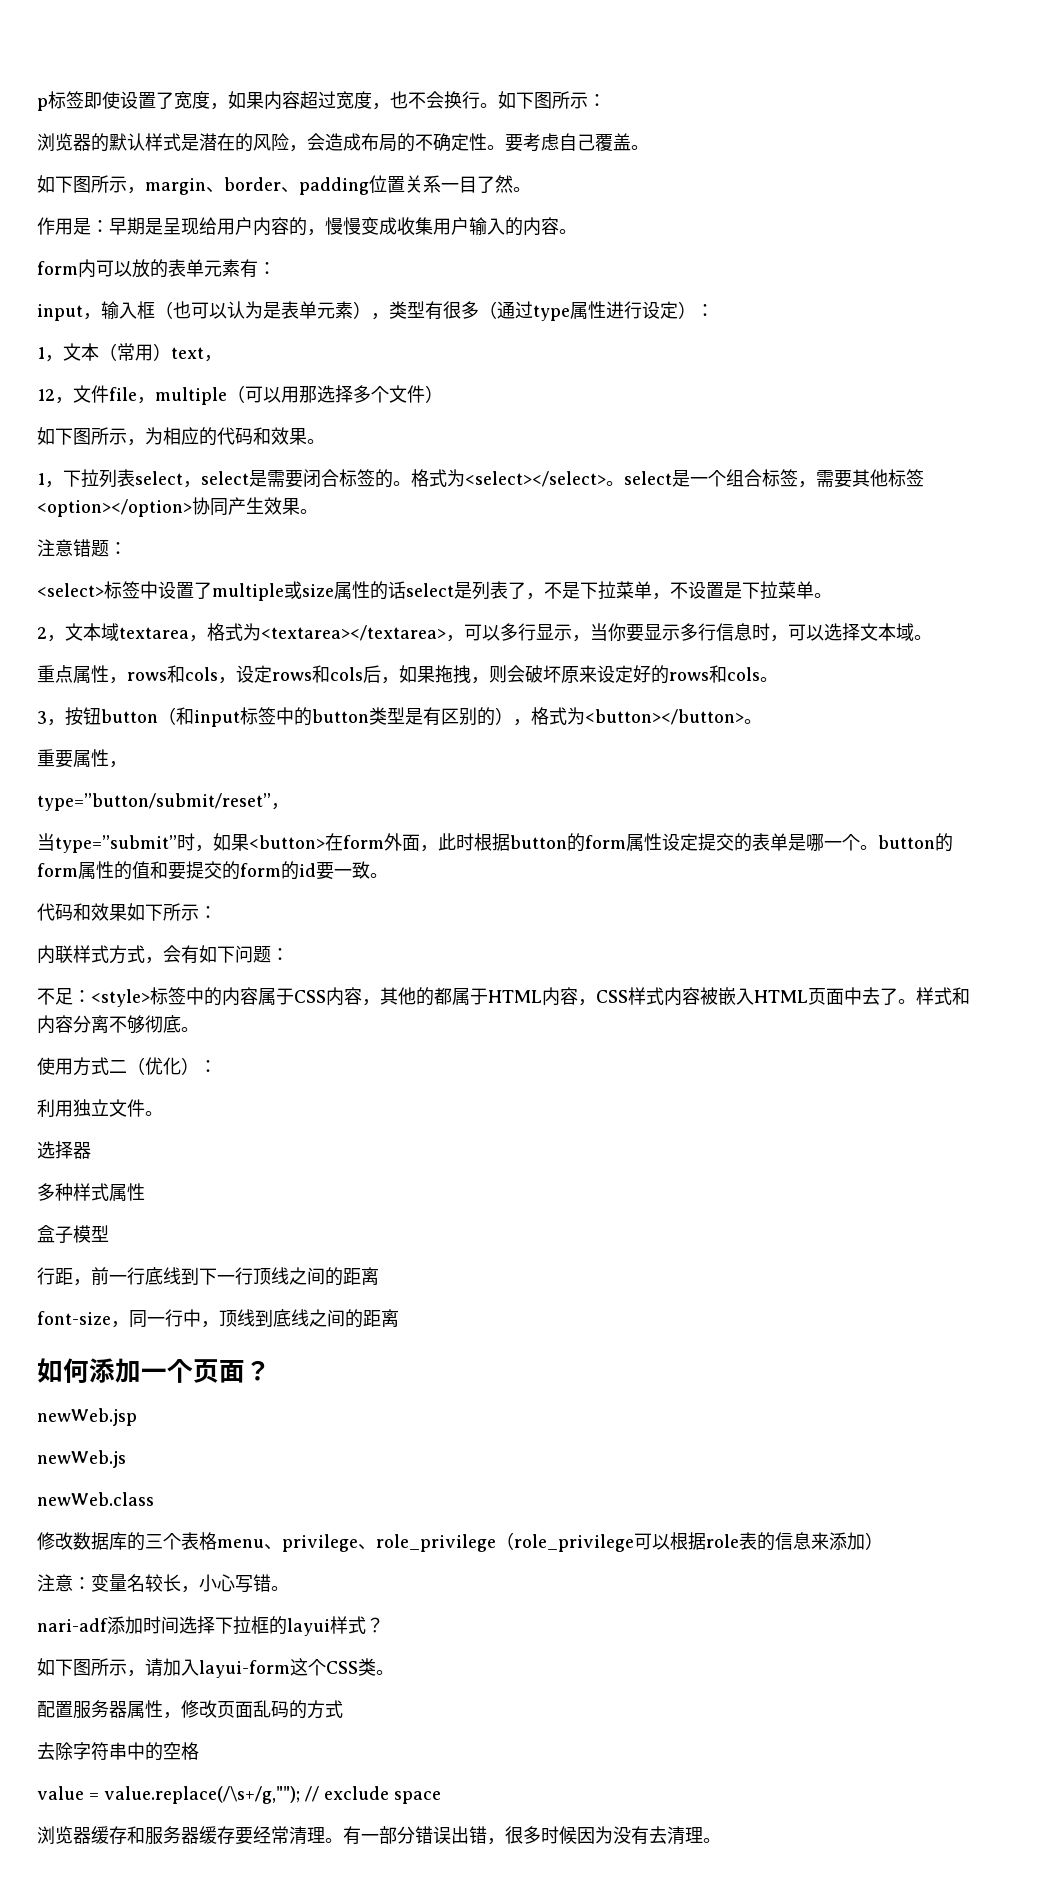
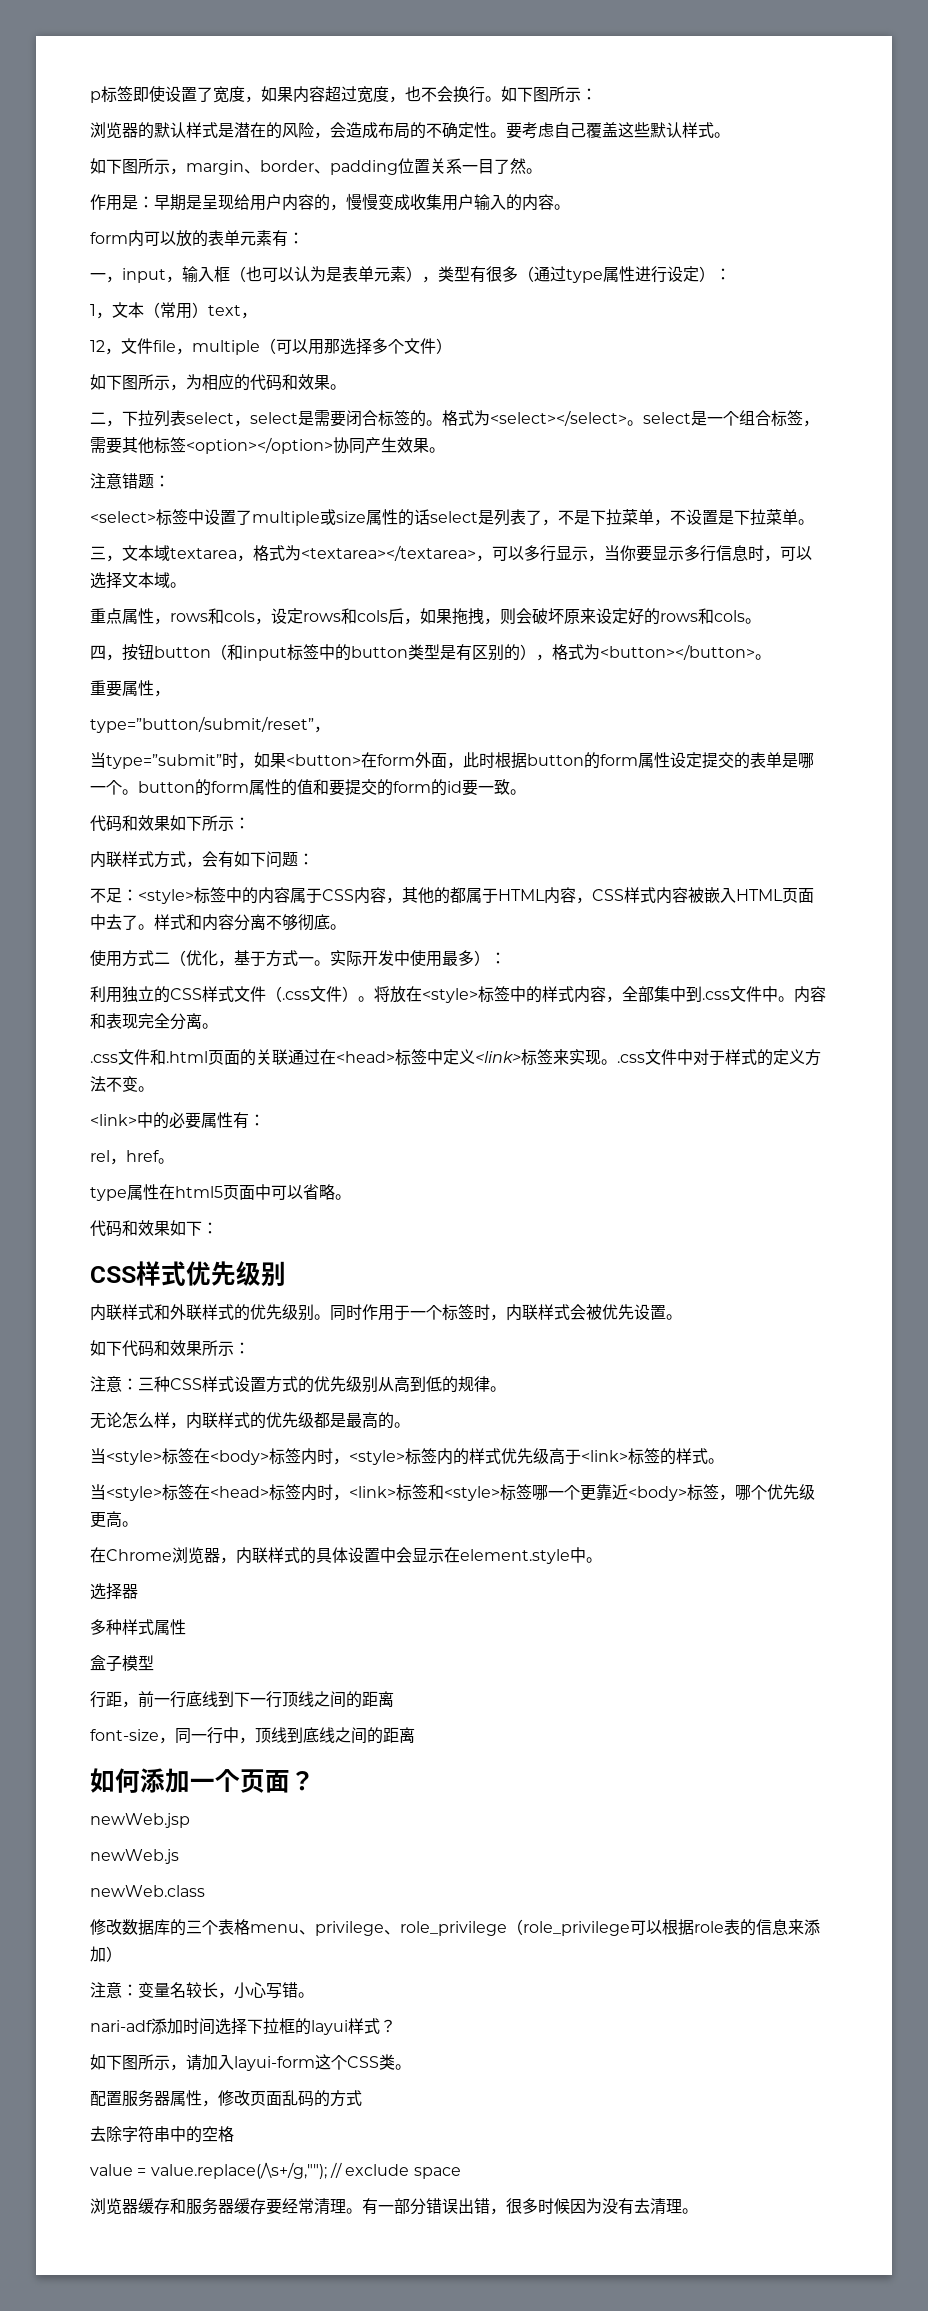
- 要考虑自己覆盖。
+ 要考虑自己覆盖这些默认样式。
- input，输入框（也可以认为是表单元素），类型有很多（通过type属性进行设定）：
+ 一，input，输入框（也可以认为是表单元素），类型有很多（通过type属性进行设定）：
- 1，下拉列表select，select是需要闭合标签的。
+ 二，下拉列表select，select是需要闭合标签的。
- 2，文本域textarea，格式为<textarea></textarea>，可以多行显示，当你要显示多行信息时，可以选择文本域。
+ 三，文本域textarea，格式为<textarea></textarea>，可以多行显示，当你要显示多行信息时，可以选择文本域。
- 3，按钮button（和input标签中的button类型是有区别的），格式为<button></button>。
+ 四，按钮button（和input标签中的button类型是有区别的），格式为<button></button>。
- 使用方式二（优化）：
- 利用独立文件。
+ 使用方式二（优化，基于方式一。实际开发中使用最多）：
+ 利用独立的CSS样式文件（.css文件）。将放在<style>标签中的样式内容，全部集中到.css文件中。内容和表现完全分离。
+ .css文件和.html页面的关联通过在<head>标签中定义<link>标签来实现。.css文件中对于样式的定义方法不变。
+ <link>中的必要属性有：
+ rel，href。
+ type属性在html5页面中可以省略。
+ 代码和效果如下：
+ CSS样式优先级别
+ 内联样式和外联样式的优先级别。同时作用于一个标签时，内联样式会被优先设置。
+ 如下代码和效果所示：
+ 注意：三种CSS样式设置方式的优先级别从高到低的规律。
+ 无论怎么样，内联样式的优先级都是最高的。
+ 当<style>标签在<body>标签内时，<style>标签内的样式优先级高于<link>标签的样式。
+ 当<style>标签在<head>标签内时，<link>标签和<style>标签哪一个更靠近<body>标签，哪个优先级更高。
+ 在Chrome浏览器，内联样式的具体设置中会显示在element.style中。

